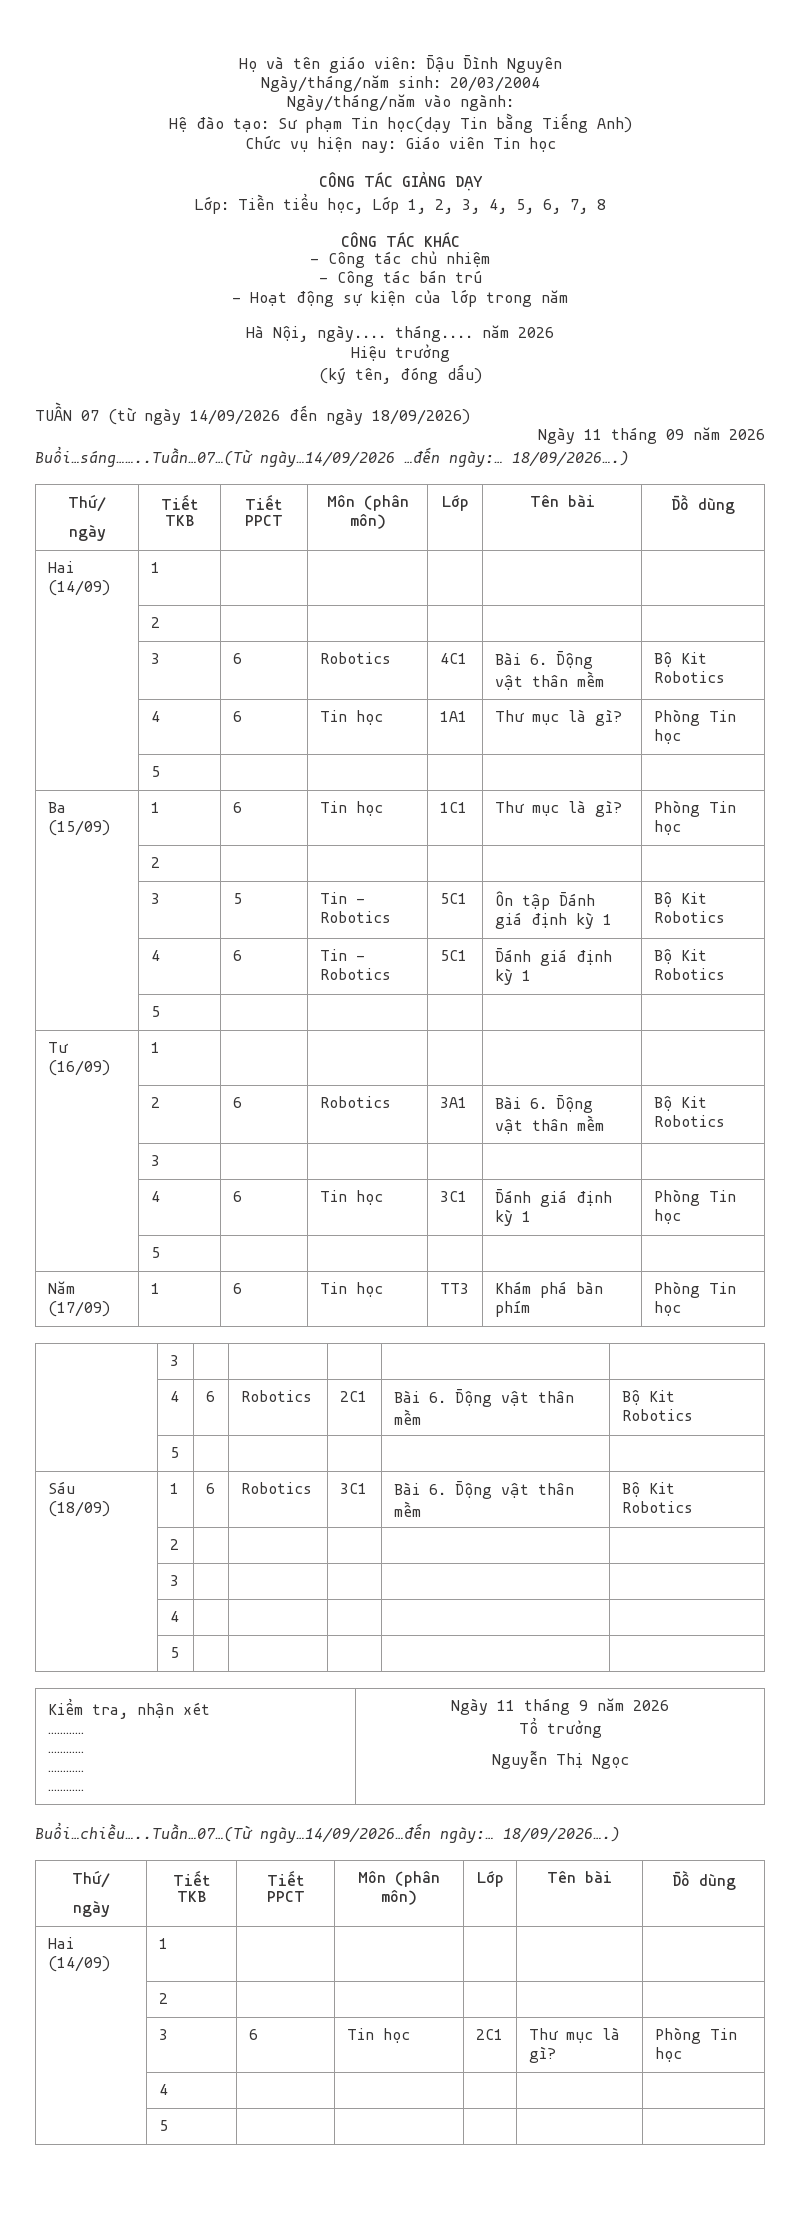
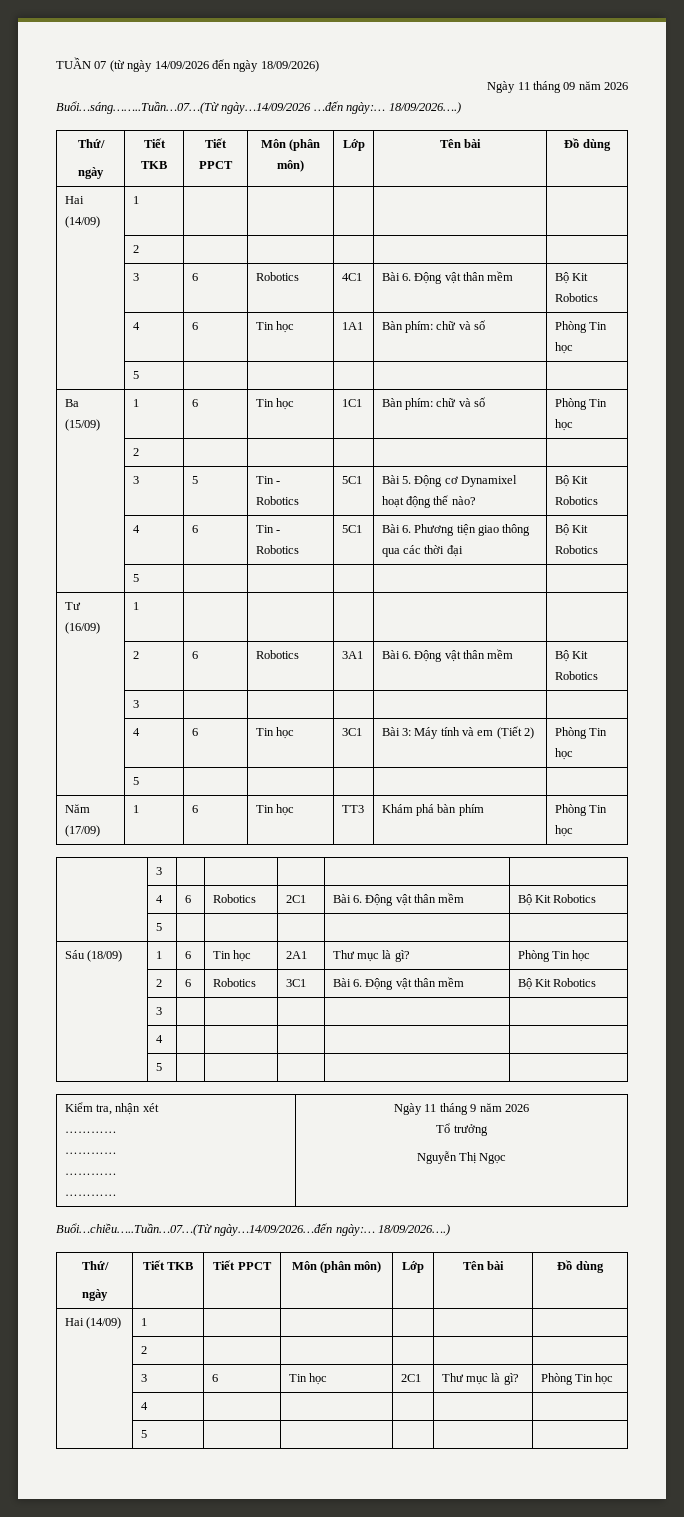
- Họ và tên giáo viên: Đậu Đình Nguyên
- Ngày/tháng/năm sinh: 20/03/2004
- Ngày/tháng/năm vào ngành:
- Hệ đào tạo: Sư phạm Tin học(dạy Tin bằng Tiếng Anh)
- Chức vụ hiện nay: Giáo viên Tin học
- CÔNG TÁC GIẢNG DẠY
- Lớp: Tiền tiểu học, Lớp 1, 2, 3, 4, 5, 6, 7, 8
- CÔNG TÁC KHÁC
- - Công tác chủ nhiệm
- - Công tác bán trú
- - Hoạt động sự kiện của lớp trong năm
- Hà Nội, ngày.... tháng.... năm 2026
- Hiệu trưởng
- (ký tên, đóng dấu)
- | 4 | 6 | Tin học | 1A1 | Thư mục là gì? | Phòng Tin học
+ | 4 | 6 | Tin học | 1A1 | Bàn phím: chữ và số | Phòng Tin học
- Ba (15/09) | 1 | 6 | Tin học | 1C1 | Thư mục là gì? | Phòng Tin học
+ Ba (15/09) | 1 | 6 | Tin học | 1C1 | Bàn phím: chữ và số | Phòng Tin học
- | 3 | 5 | Tin - Robotics | 5C1 | Ôn tập Đánh giá định kỳ 1 | Bộ Kit Robotics
+ | 3 | 5 | Tin - Robotics | 5C1 | Bài 5. Động cơ Dynamixel hoạt động thế nào? | Bộ Kit Robotics
- | 4 | 6 | Tin - Robotics | 5C1 | Đánh giá định kỳ 1 | Bộ Kit Robotics
+ | 4 | 6 | Tin - Robotics | 5C1 | Bài 6. Phương tiện giao thông qua các thời đại | Bộ Kit Robotics
- | 4 | 6 | Tin học | 3C1 | Đánh giá định kỳ 1 | Phòng Tin học
+ | 4 | 6 | Tin học | 3C1 | Bài 3: Máy tính và em (Tiết 2) | Phòng Tin học
- Sáu (18/09) | 1 | 6 | Robotics | 3C1 | Bài 6. Động vật thân mềm | Bộ Kit Robotics
- | 2 | | | | |
+ Sáu (18/09) | 1 | 6 | Tin học | 2A1 | Thư mục là gì? | Phòng Tin học
+ | 2 | 6 | Robotics | 3C1 | Bài 6. Động vật thân mềm | Bộ Kit Robotics

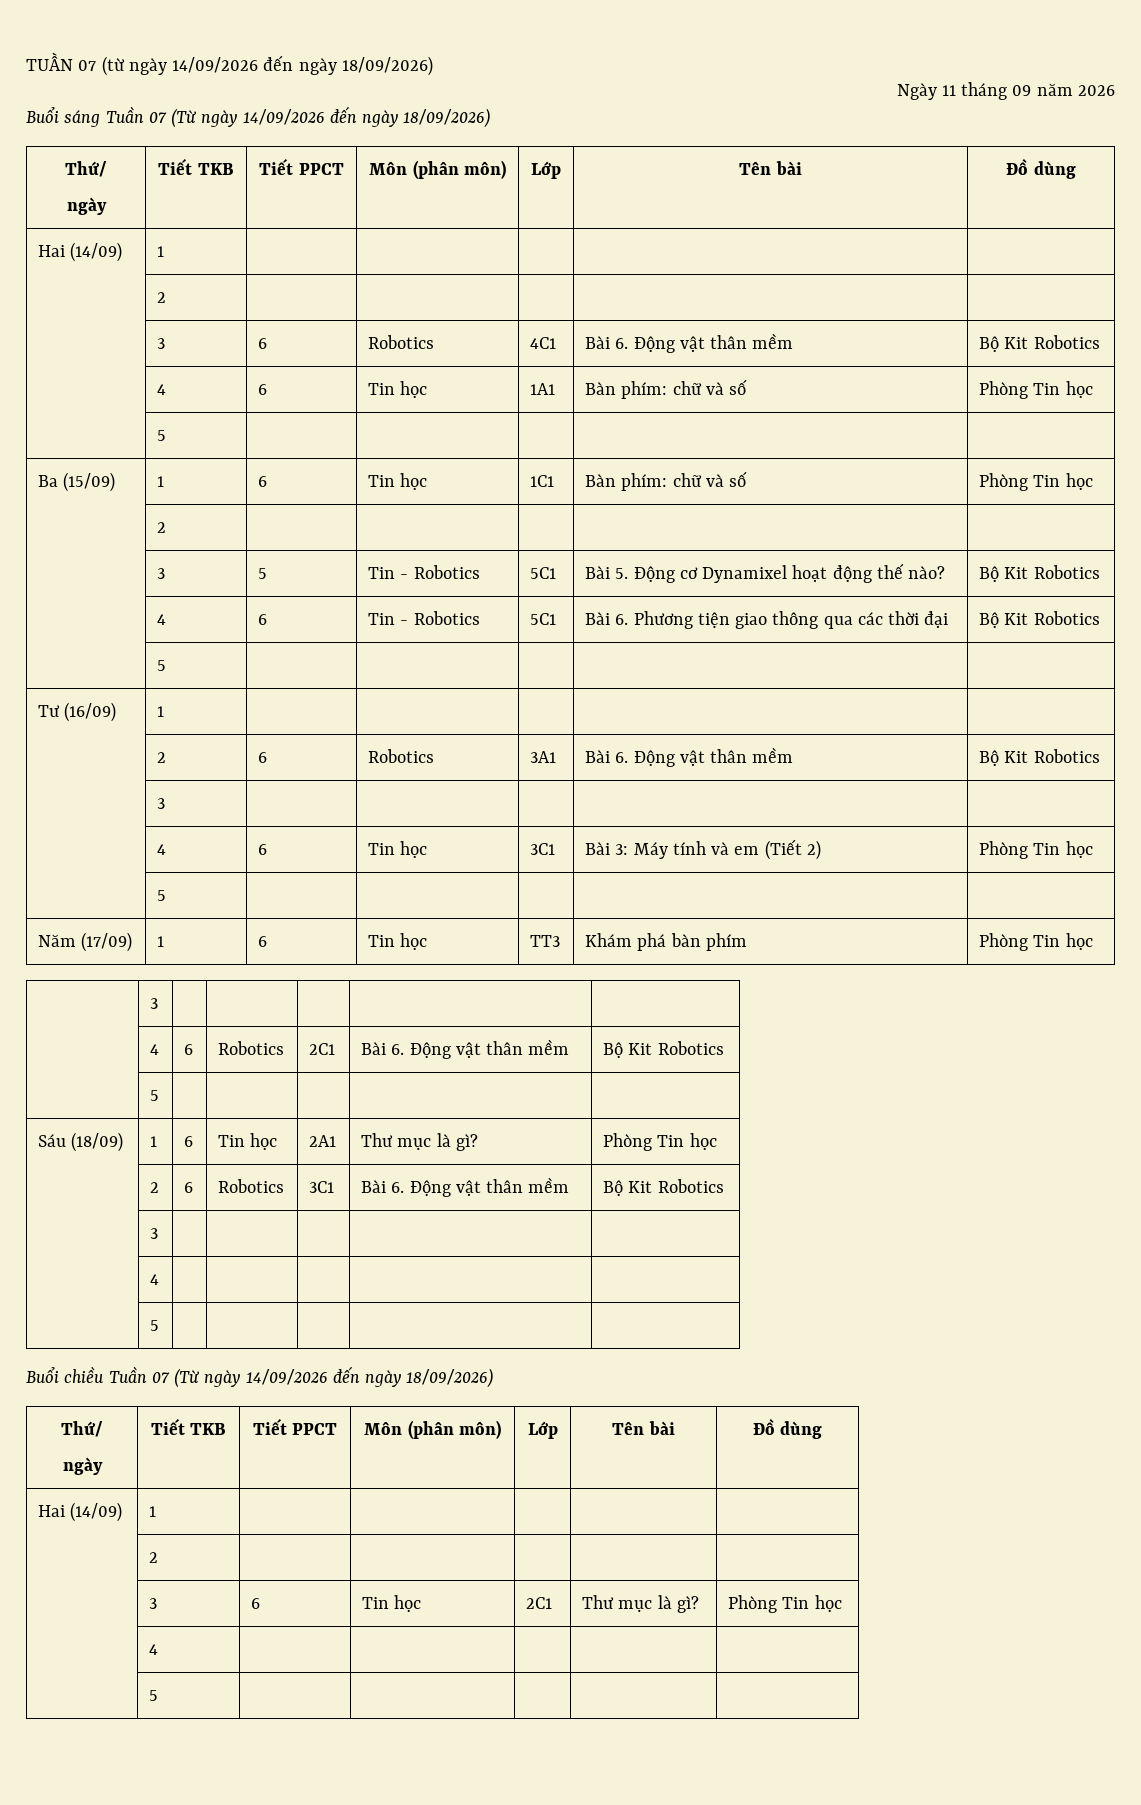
- Buổi…sáng……..Tuần…07…(Từ ngày…14/09/2026 …đến ngày:… 18/09/2026….)
+ Buổi sáng Tuần 07 (Từ ngày 14/09/2026 đến ngày 18/09/2026)
- Kiểm tra, nhận xét
- …………
- …………
- …………
- ………… | Ngày 11 tháng 9 năm 2026
- Tổ trưởng
- Nguyễn Thị Ngọc
- Buổi…chiều…..Tuần…07…(Từ ngày…14/09/2026…đến ngày:… 18/09/2026….)
+ Buổi chiều Tuần 07 (Từ ngày 14/09/2026 đến ngày 18/09/2026)

